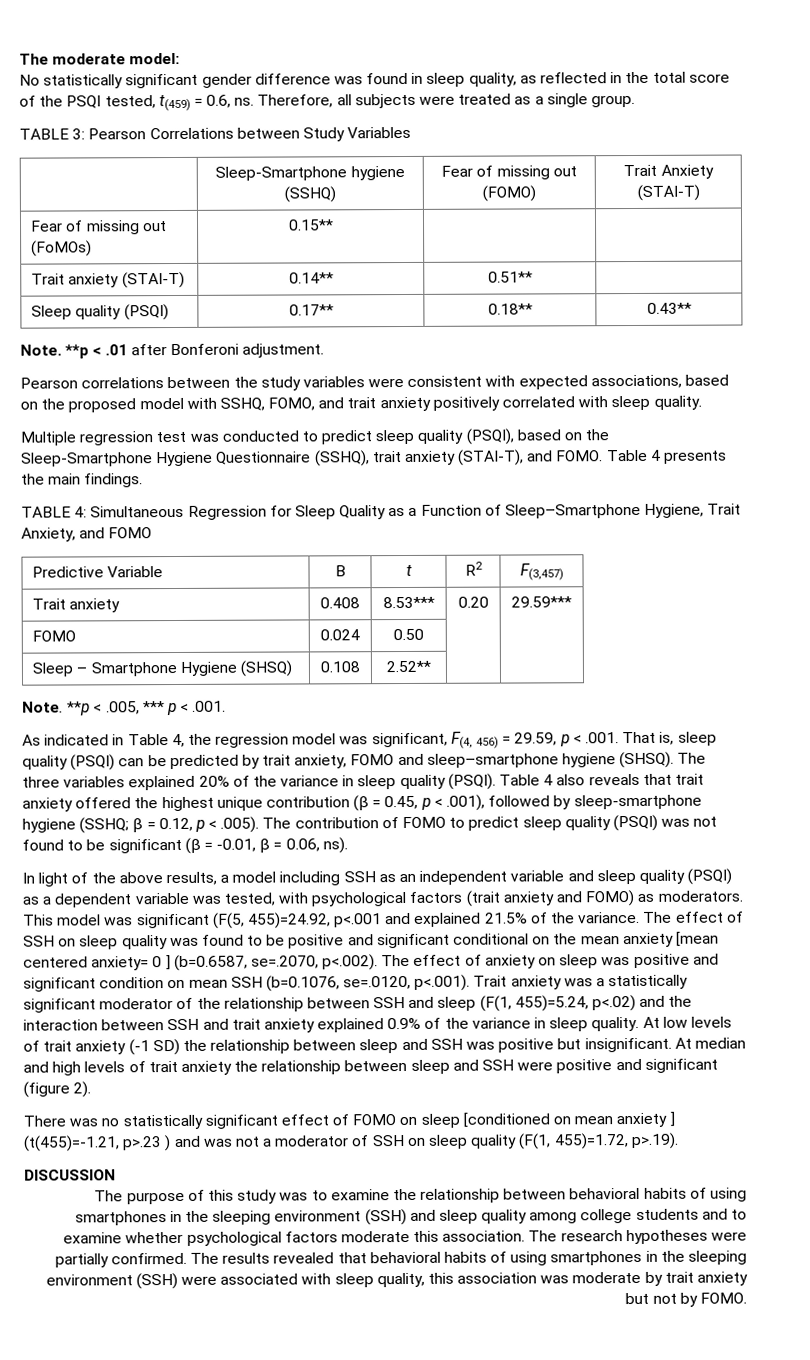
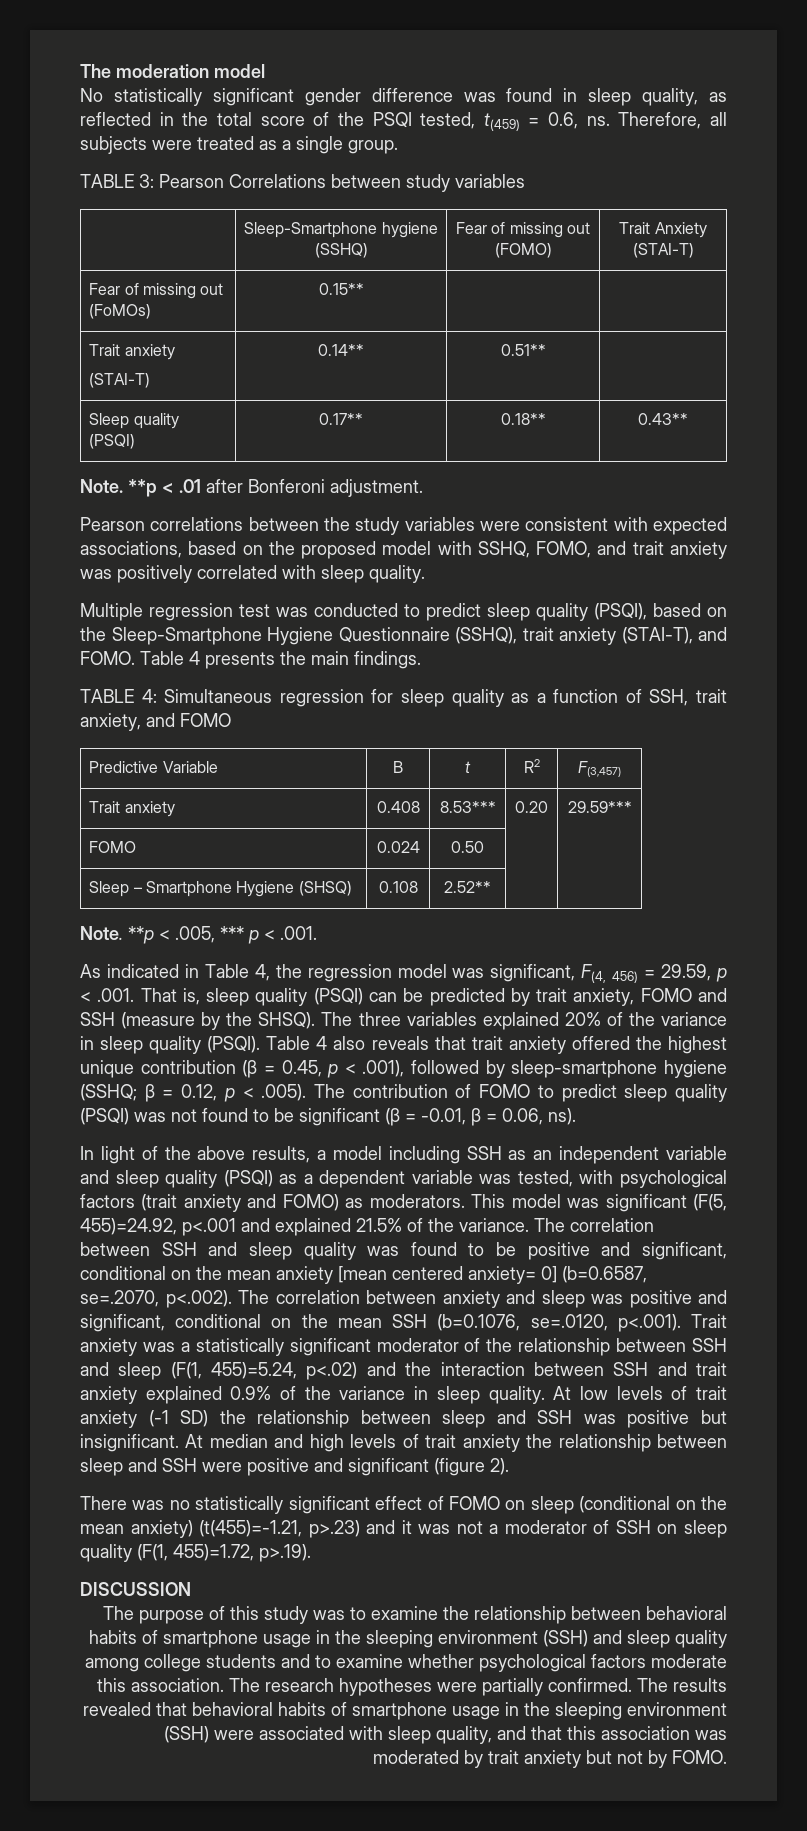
- The moderate model:
+ The moderation model
- TABLE 3: Pearson Correlations between Study Variables
+ TABLE 3: Pearson Correlations between study variables
  Fear of missing out (FoMOs) | 0.15** | |
- Trait anxiety (STAI-T) | 0.14** | 0.51** |
+ Trait anxiety
+ (STAI-T) | 0.14** | 0.51** |
- Pearson correlations between the study variables were consistent with expected associations, based on the proposed model with SSHQ, FOMO, and trait anxiety positively correlated with sleep quality.
+ Pearson correlations between the study variables were consistent with expected associations, based on the proposed model with SSHQ, FOMO, and trait anxiety was positively correlated with sleep quality.
- TABLE 4: Simultaneous Regression for Sleep Quality as a Function of Sleep–Smartphone Hygiene, Trait Anxiety, and FOMO
+ TABLE 4: Simultaneous regression for sleep quality as a function of SSH, trait anxiety, and FOMO
- As indicated in Table 4, the regression model was significant, F(4, 456) = 29.59, p < .001. That is, sleep quality (PSQI) can be predicted by trait anxiety, FOMO and sleep–smartphone hygiene (SHSQ).
+ As indicated in Table 4, the regression model was significant, F(4, 456) = 29.59, p < .001. That is, sleep quality (PSQI) can be predicted by trait anxiety, FOMO and SSH (measure by the SHSQ).
- The effect of SSH on sleep quality was found to be positive and significant conditional on the mean anxiety [mean centered anxiety= 0 ] (b=0.6587, se=.2070, p<.002). The effect of anxiety on sleep was positive and significant condition on mean SSH (b=0.1076, se=.0120, p<.001). Trait anxiety was a statistically significant moderator of the relationship between SSH and sleep (F(1, 455)=5.24, p<.02) and the interaction between SSH and trait anxiety explained 0.9% of the variance in sleep quality.
+ The correlation between SSH and sleep quality was found to be positive and significant, conditional on the mean anxiety [mean centered anxiety= 0] (b=0.6587, se=.2070, p<.002). The correlation between anxiety and sleep was positive and significant, conditional on the mean SSH (b=0.1076, se=.0120, p<.001). Trait anxiety was a statistically significant moderator of the relationship between SSH and sleep (F(1, 455)=5.24, p<.02) and the interaction between SSH and trait anxiety explained 0.9% of the variance in sleep quality.
- There was no statistically significant effect of FOMO on sleep [conditioned on mean anxiety ] (t(455)=-1.21, p>.23 ) and was not a moderator of SSH on sleep quality (F(1, 455)=1.72, p>.19).
+ There was no statistically significant effect of FOMO on sleep (conditional on the mean anxiety) (t(455)=-1.21, p>.23) and it was not a moderator of SSH on sleep quality (F(1, 455)=1.72, p>.19).
- The purpose of this study was to examine the relationship between behavioral habits of using smartphones in the sleeping environment (SSH) and sleep quality among college students and to examine whether psychological factors moderate this association.
+ The purpose of this study was to examine the relationship between behavioral habits of smartphone usage in the sleeping environment (SSH) and sleep quality among college students and to examine whether psychological factors moderate this association.
- The results revealed that behavioral habits of using smartphones in the sleeping environment (SSH) were associated with sleep quality, this association was moderate by trait anxiety but not by FOMO.
+ The results revealed that behavioral habits of smartphone usage in the sleeping environment (SSH) were associated with sleep quality, and that this association was moderated by trait anxiety but not by FOMO.

